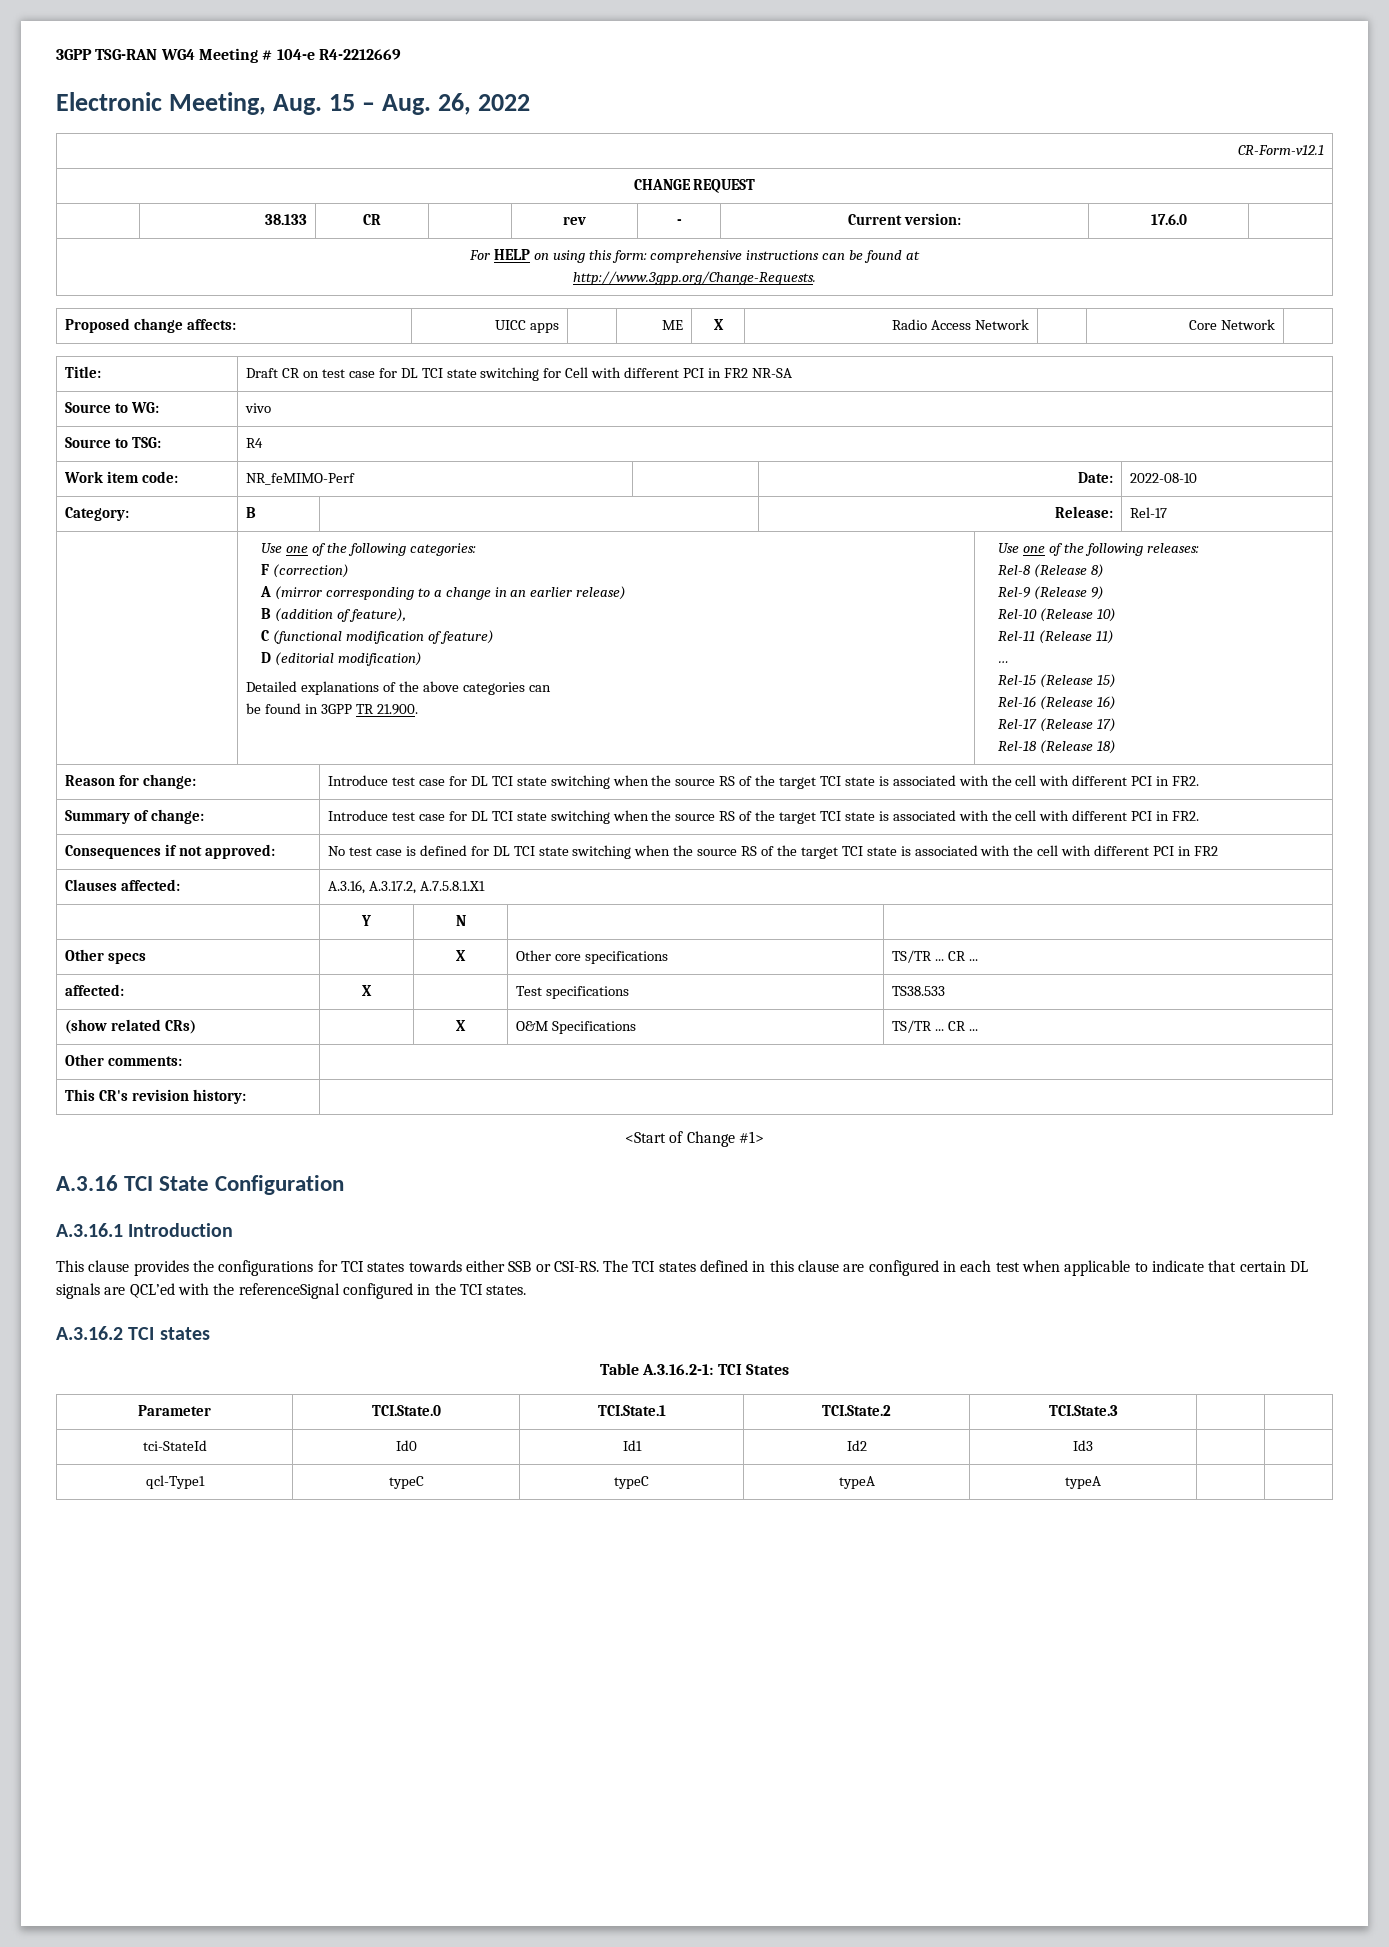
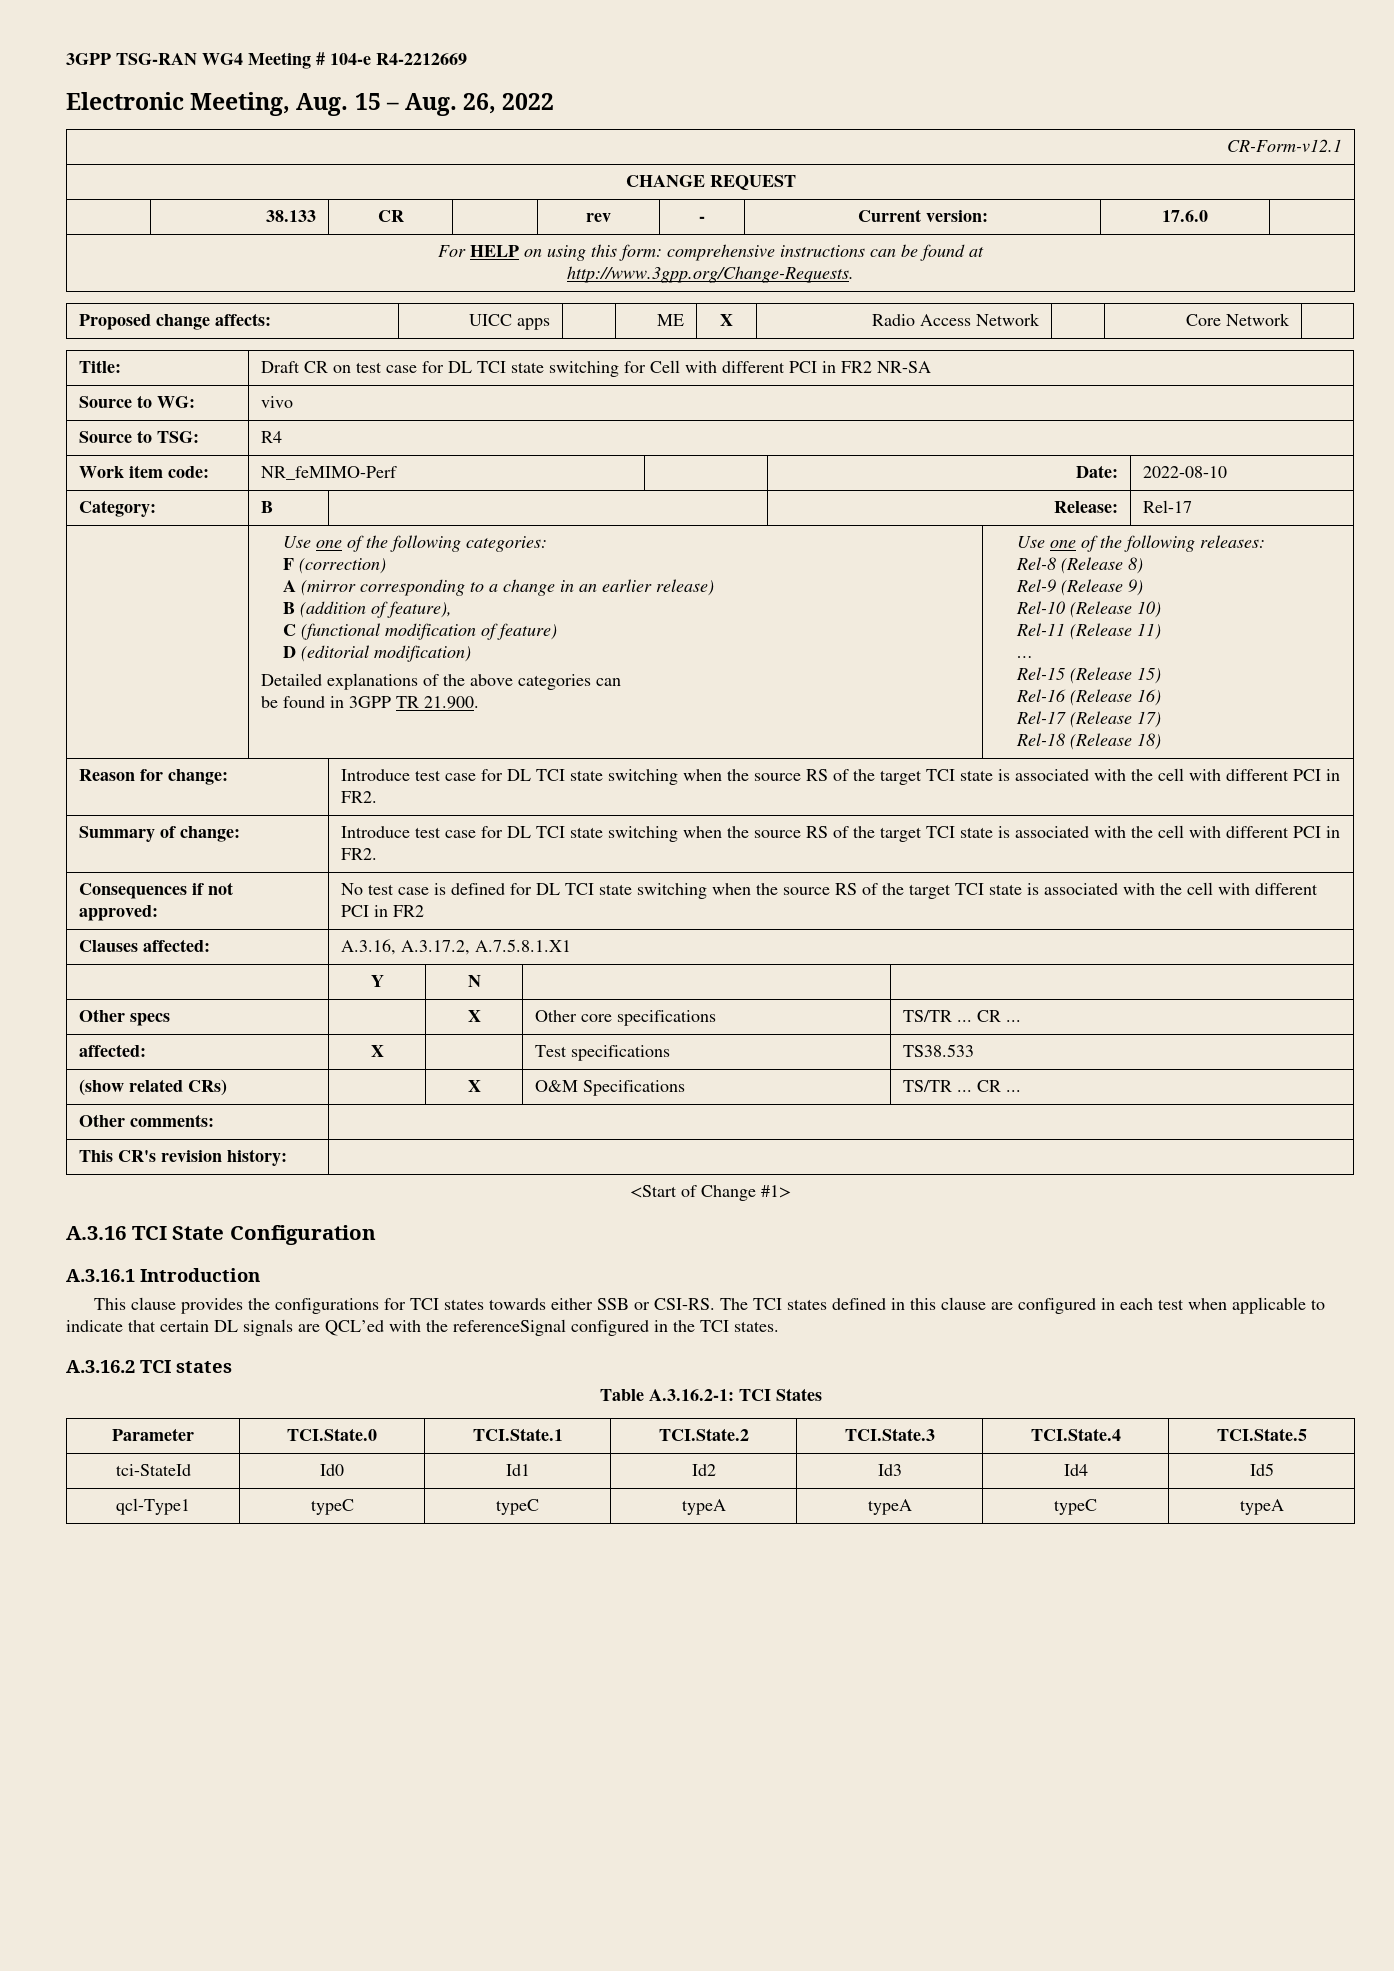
- Parameter | TCI.State.0 | TCI.State.1 | TCI.State.2 | TCI.State.3 | |
+ Parameter | TCI.State.0 | TCI.State.1 | TCI.State.2 | TCI.State.3 | TCI.State.4 | TCI.State.5
- tci-StateId | Id0 | Id1 | Id2 | Id3 | |
+ tci-StateId | Id0 | Id1 | Id2 | Id3 | Id4 | Id5
- qcl-Type1 | typeC | typeC | typeA | typeA | |
+ qcl-Type1 | typeC | typeC | typeA | typeA | typeC | typeA

